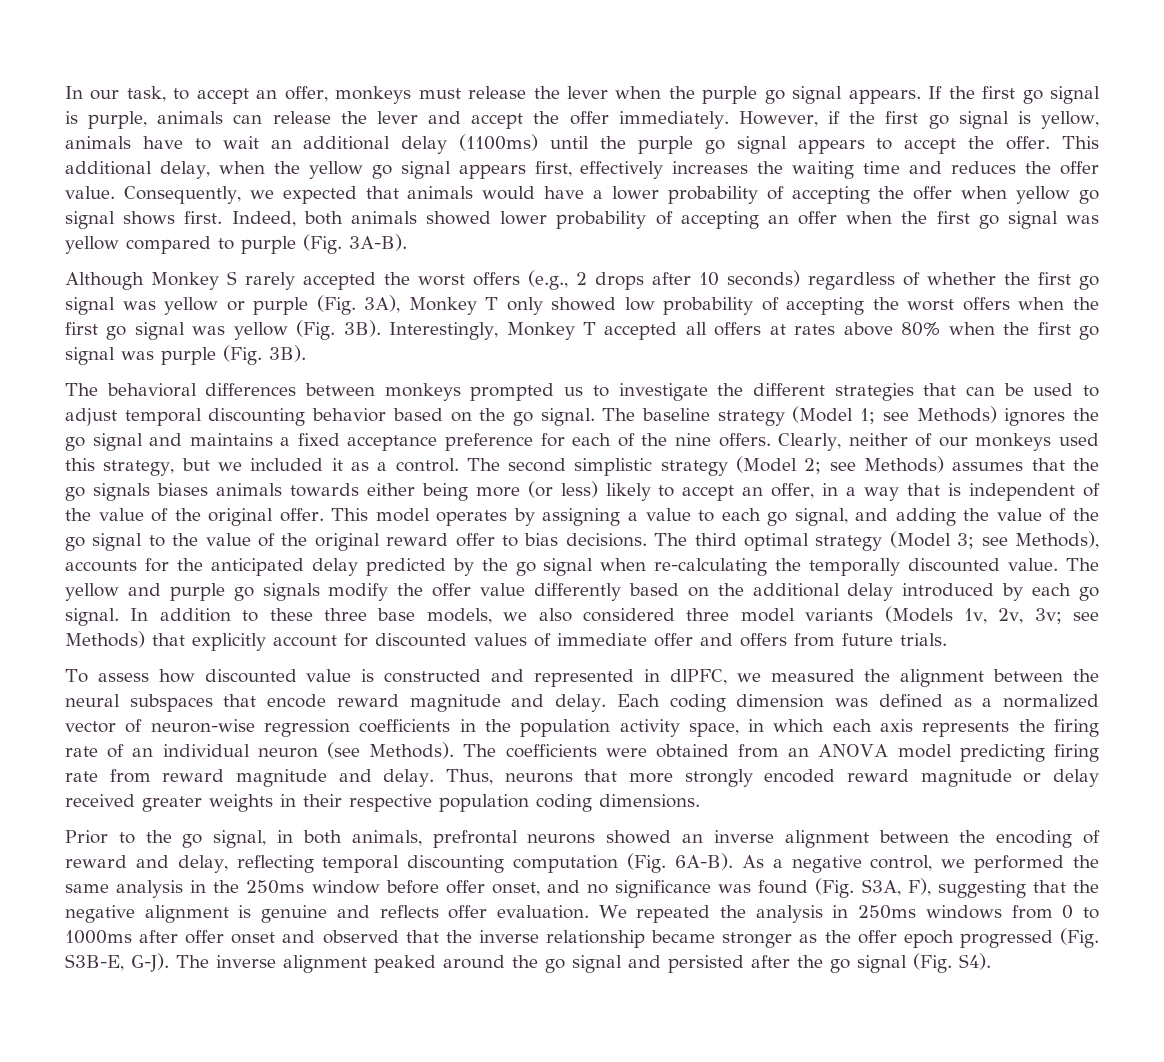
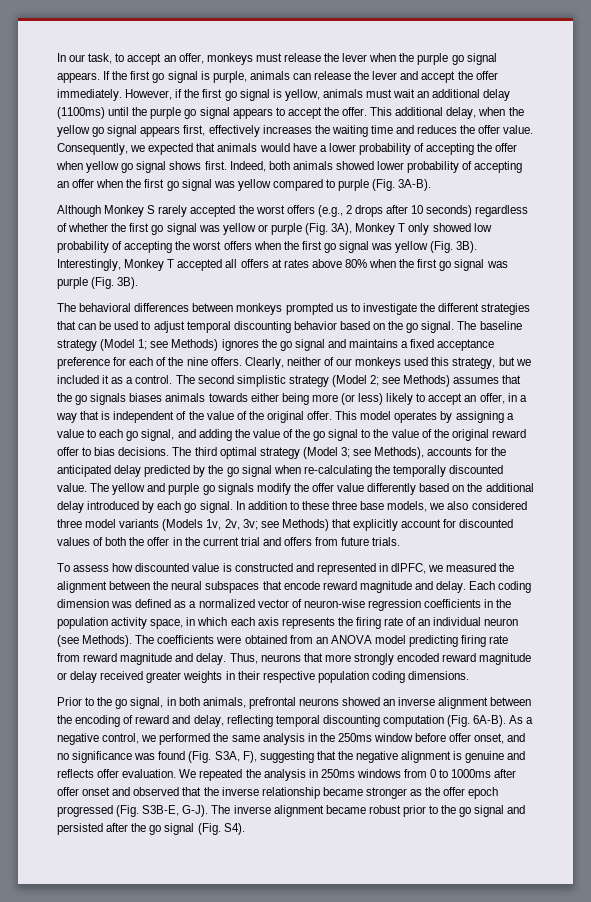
- However, if the first go signal is yellow, animals have to wait an additional delay (1100ms) until the purple go signal appears to accept the offer.
+ However, if the first go signal is yellow, animals must wait an additional delay (1100ms) until the purple go signal appears to accept the offer.
- In addition to these three base models, we also considered three model variants (Models 1v, 2v, 3v; see Methods) that explicitly account for discounted values of immediate offer and offers from future trials.
+ In addition to these three base models, we also considered three model variants (Models 1v, 2v, 3v; see Methods) that explicitly account for discounted values of both the offer in the current trial and offers from future trials.
- The inverse alignment peaked around the go signal and persisted after the go signal (Fig. S4).
+ The inverse alignment became robust prior to the go signal and persisted after the go signal (Fig. S4).

